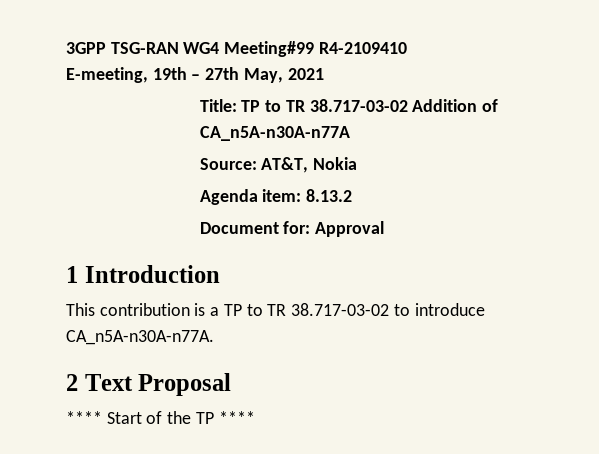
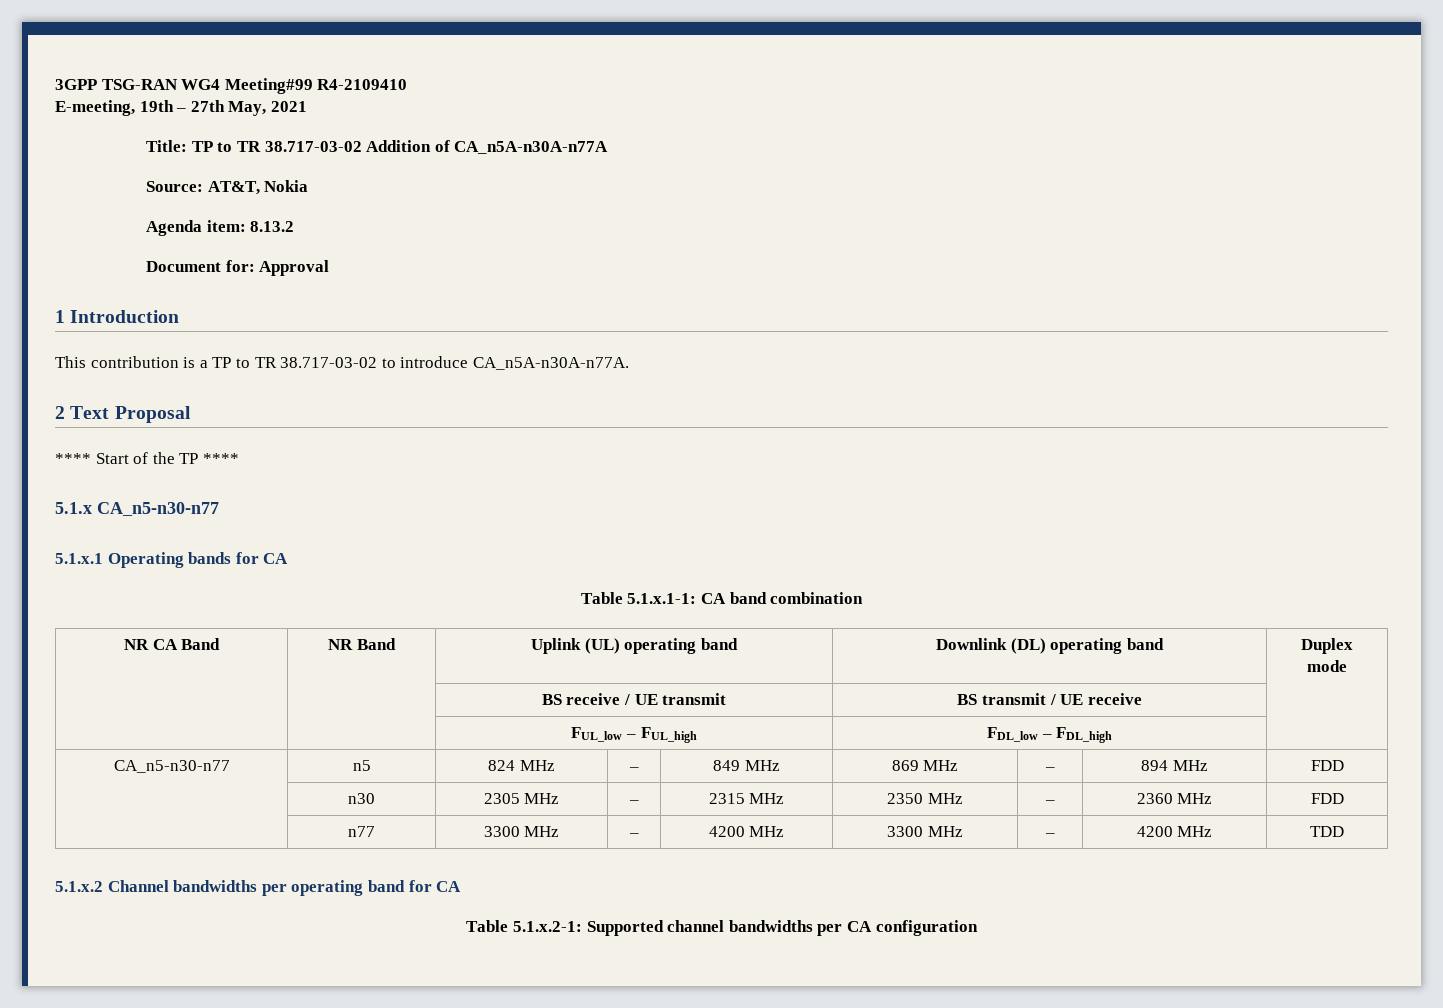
+ 5.1.x CA_n5-n30-n77
+ 5.1.x.1 Operating bands for CA
+ Table 5.1.x.1-1: CA band combination
+ NR CA Band | NR Band | Uplink (UL) operating band | Downlink (DL) operating band | Duplex
+ mode
+ | | BS receive / UE transmit | BS transmit / UE receive |
+ | | FUL_low – FUL_high | FDL_low – FDL_high |
+ CA_n5-n30-n77 | n5 | 824 MHz | – | 849 MHz | 869 MHz | – | 894 MHz | FDD
+ | n30 | 2305 MHz | – | 2315 MHz | 2350 MHz | – | 2360 MHz | FDD
+ | n77 | 3300 MHz | – | 4200 MHz | 3300 MHz | – | 4200 MHz | TDD
+ 5.1.x.2 Channel bandwidths per operating band for CA
+ Table 5.1.x.2-1: Supported channel bandwidths per CA configuration

